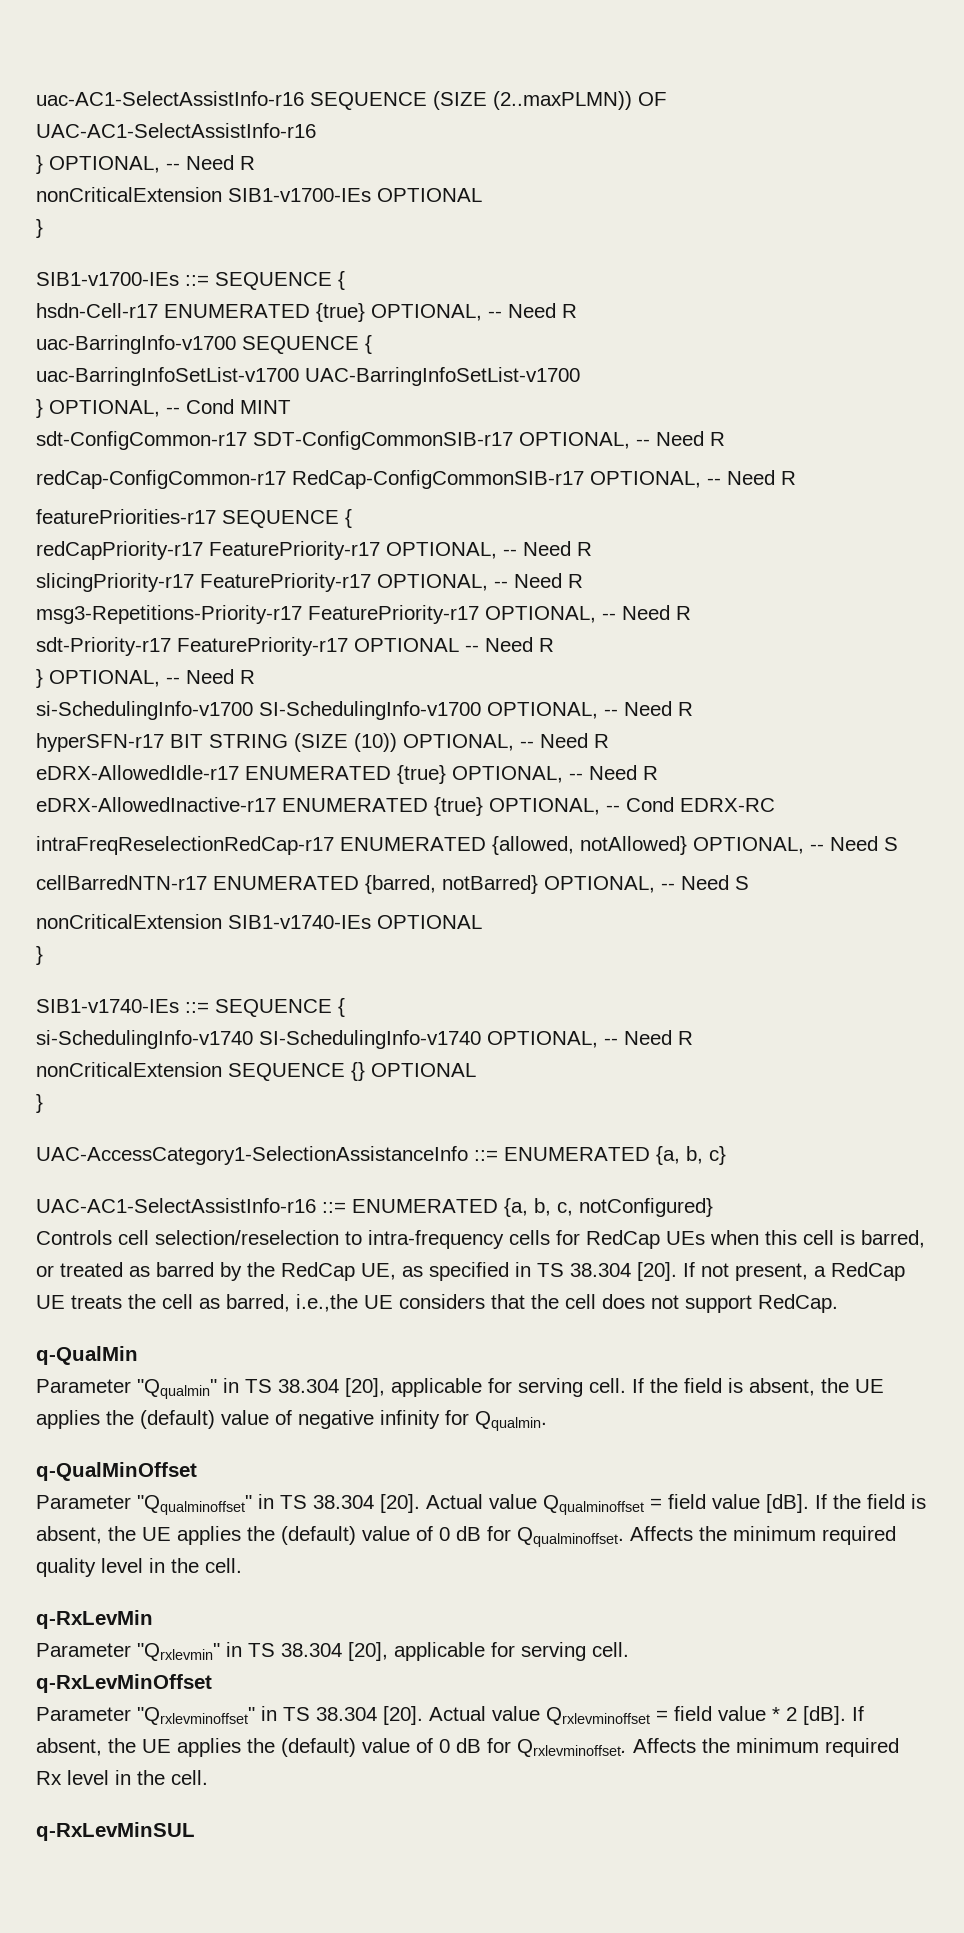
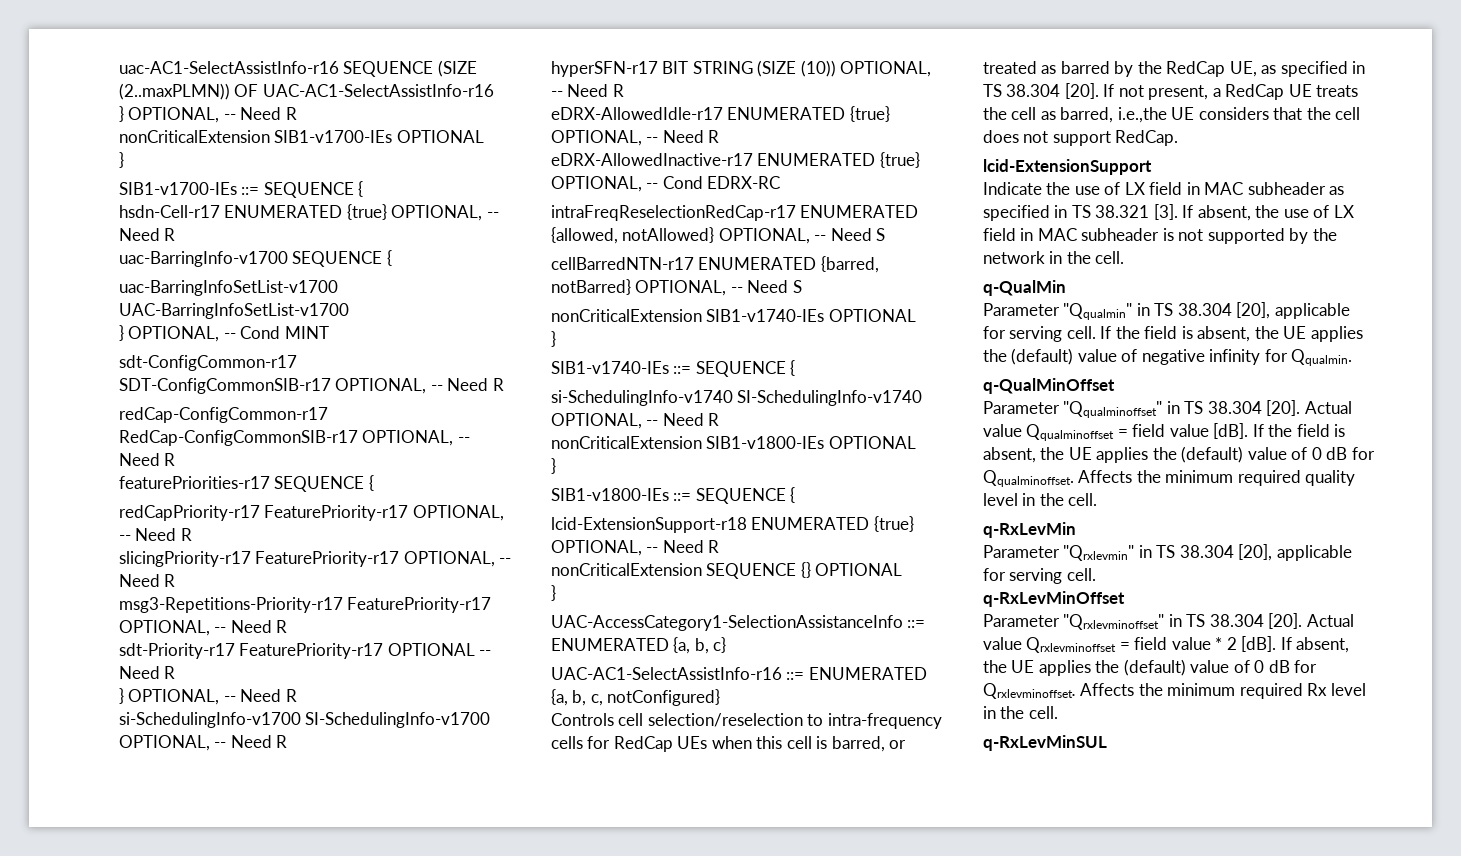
+ nonCriticalExtension SIB1-v1800-IEs OPTIONAL
+ }
+ SIB1-v1800-IEs ::= SEQUENCE {
+ lcid-ExtensionSupport-r18 ENUMERATED {true} OPTIONAL, -- Need R
+ lcid-ExtensionSupport
+ Indicate the use of LX field in MAC subheader as specified in TS 38.321 [3]. If absent, the use of LX field in MAC subheader is not supported by the network in the cell.

